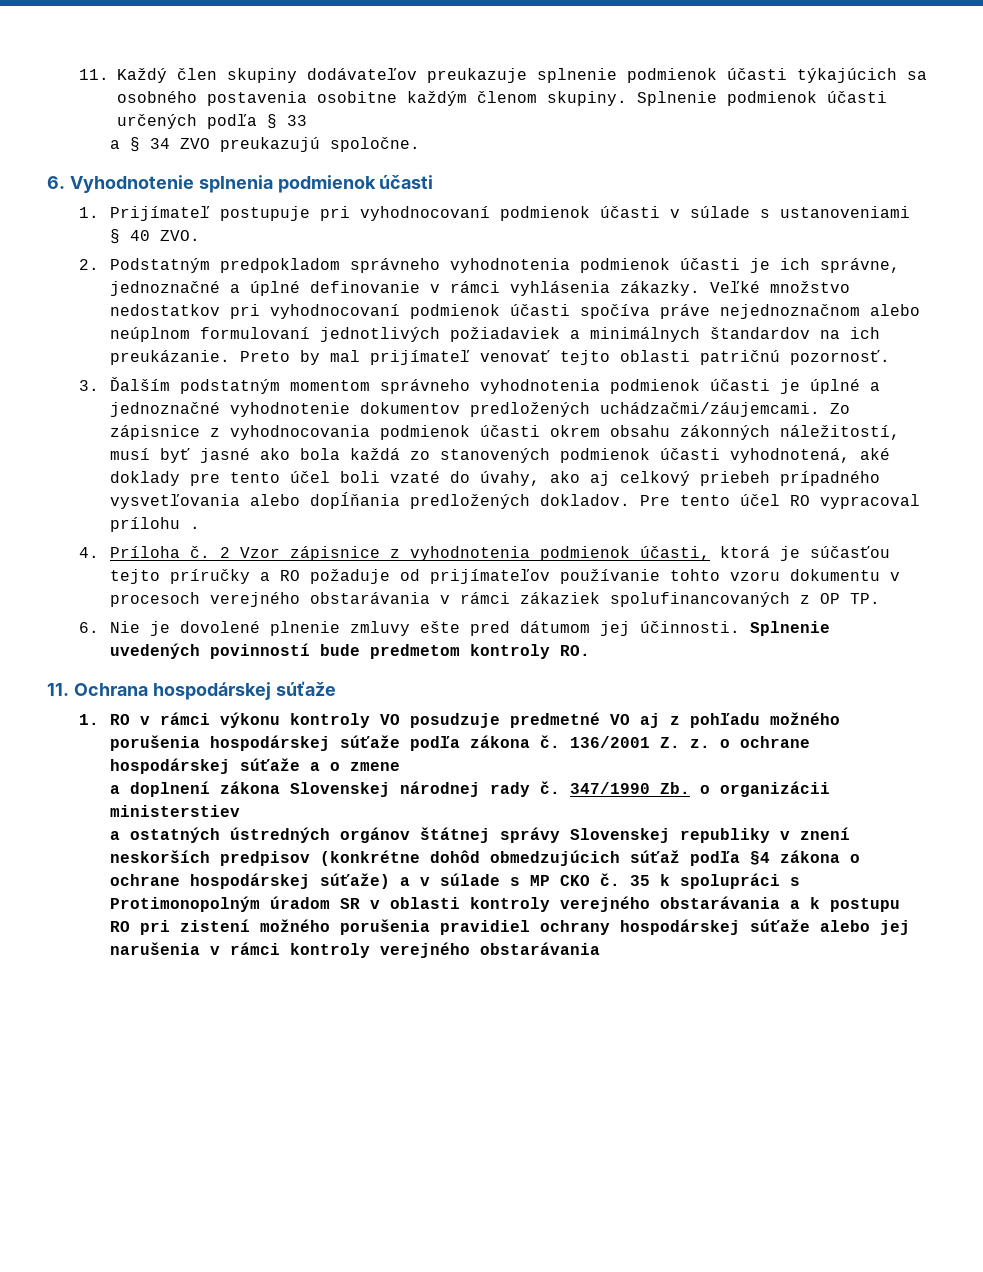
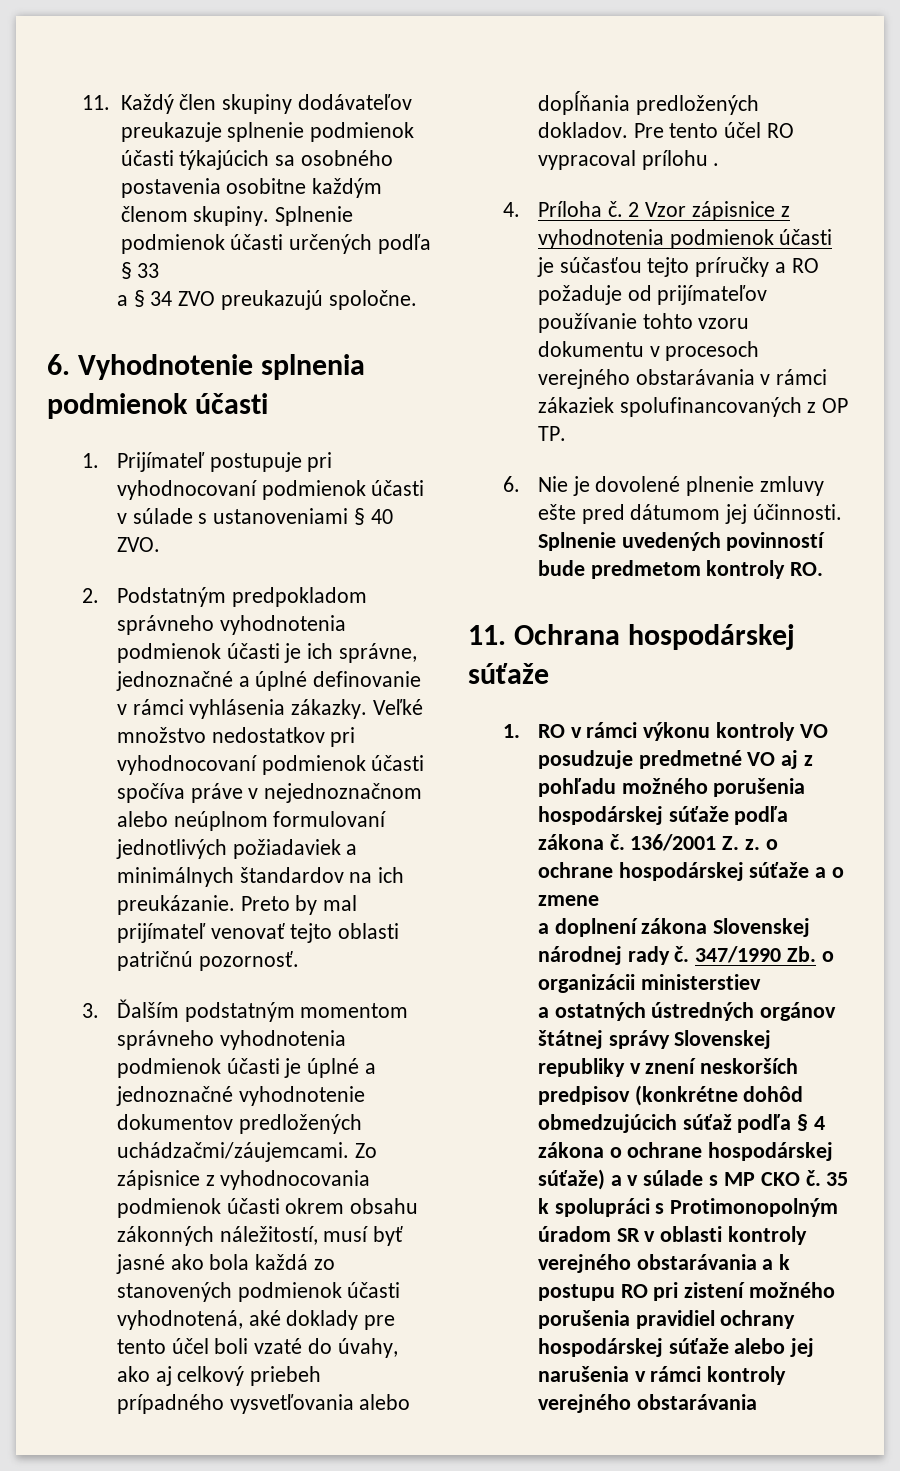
- Veľké množstvo nedostatkov pri vyhodnocovaní podmienok účasti spočíva práve nejednoznačnom alebo neúplnom formulovaní jednotlivých požiadaviek a minimálnych štandardov na ich preukázanie.
+ Veľké množstvo nedostatkov pri vyhodnocovaní podmienok účasti spočíva práve v nejednoznačnom alebo neúplnom formulovaní jednotlivých požiadaviek a minimálnych štandardov na ich preukázanie.
- 2 Vzor zápisnice z vyhodnotenia podmienok účasti, ktorá je súčasťou tejto príručky a RO požaduje od prijímateľov používanie tohto vzoru dokumentu v procesoch verejného obstarávania v rámci zákaziek spolufinancovaných z OP TP.
+ 2 Vzor zápisnice z vyhodnotenia podmienok účasti je súčasťou tejto príručky a RO požaduje od prijímateľov používanie tohto vzoru dokumentu v procesoch verejného obstarávania v rámci zákaziek spolufinancovaných z OP TP.
- a ostatných ústredných orgánov štátnej správy Slovenskej republiky v znení neskorších predpisov (konkrétne dohôd obmedzujúcich súťaž podľa §4 zákona o ochrane hospodárskej súťaže) a v súlade s MP CKO č.
+ a ostatných ústredných orgánov štátnej správy Slovenskej republiky v znení neskorších predpisov (konkrétne dohôd obmedzujúcich súťaž podľa § 4 zákona o ochrane hospodárskej súťaže) a v súlade s MP CKO č.

